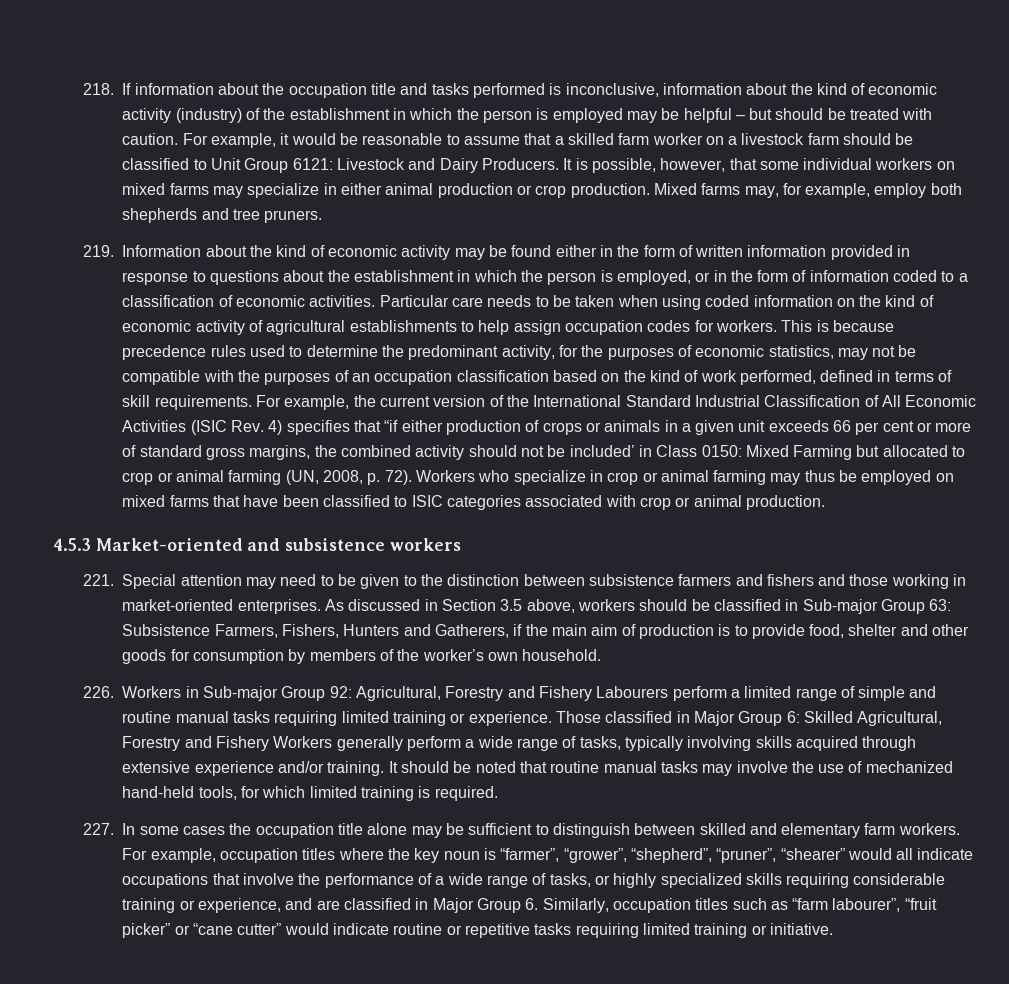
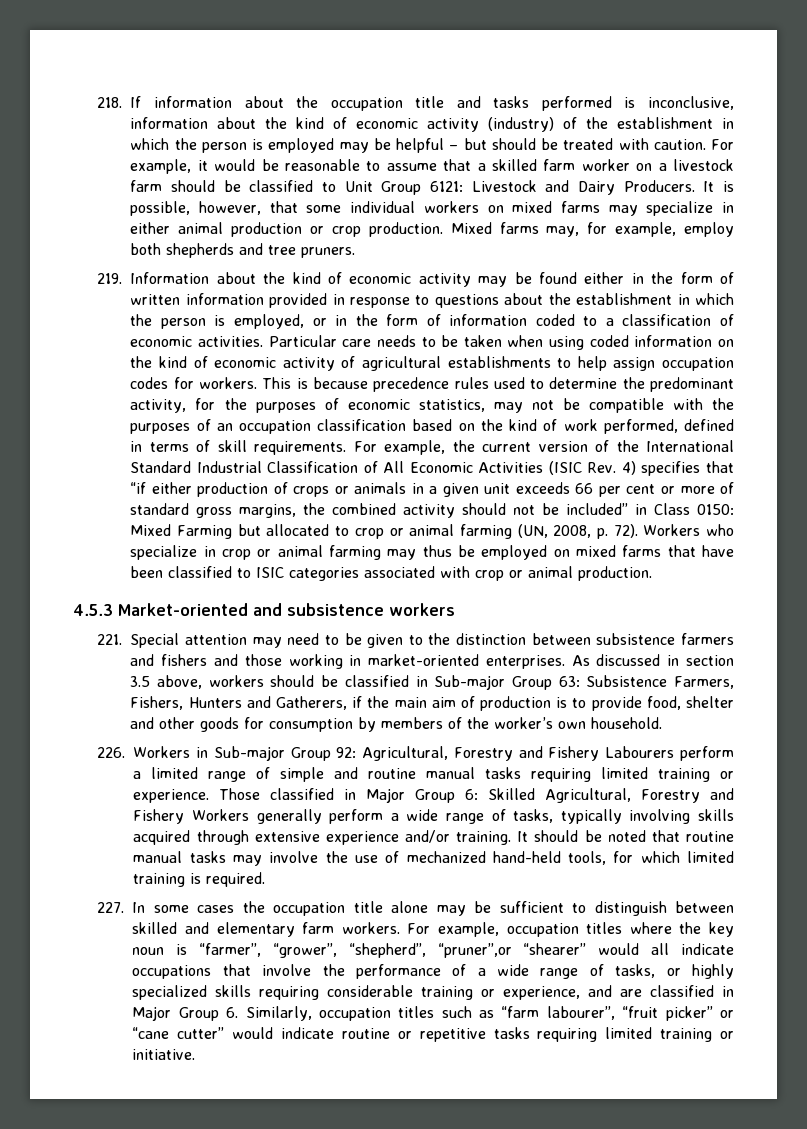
- For example, the current version of the International Standard Industrial Classification of All Economic Activities (ISIC Rev. 4) specifies that “if either production of crops or animals in a given unit exceeds 66 per cent or more of standard gross margins, the combined activity should not be included’ in Class 0150:
+ For example, the current version of the International Standard Industrial Classification of All Economic Activities (ISIC Rev. 4) specifies that “if either production of crops or animals in a given unit exceeds 66 per cent or more of standard gross margins, the combined activity should not be included” in Class 0150:
- As discussed in Section 3.5 above, workers should be classified in Sub-major Group 63: Subsistence Farmers, Fishers, Hunters and Gatherers, if the main aim of production is to provide food, shelter and other goods for consumption by members of the worker’s own household.
+ As discussed in section 3.5 above, workers should be classified in Sub-major Group 63: Subsistence Farmers, Fishers, Hunters and Gatherers, if the main aim of production is to provide food, shelter and other goods for consumption by members of the worker’s own household.
- For example, occupation titles where the key noun is “farmer”, “grower”, “shepherd”, “pruner”, “shearer” would all indicate occupations that involve the performance of a wide range of tasks, or highly specialized skills requiring considerable training or experience, and are classified in Major Group 6. Similarly, occupation titles such as “farm labourer”, “fruit picker” or “cane cutter” would indicate routine or repetitive tasks requiring limited training or initiative.
+ For example, occupation titles where the key noun is “farmer”, “grower”, “shepherd”, “pruner”,or “shearer” would all indicate occupations that involve the performance of a wide range of tasks, or highly specialized skills requiring considerable training or experience, and are classified in Major Group 6. Similarly, occupation titles such as “farm labourer”, “fruit picker” or “cane cutter” would indicate routine or repetitive tasks requiring limited training or initiative.

